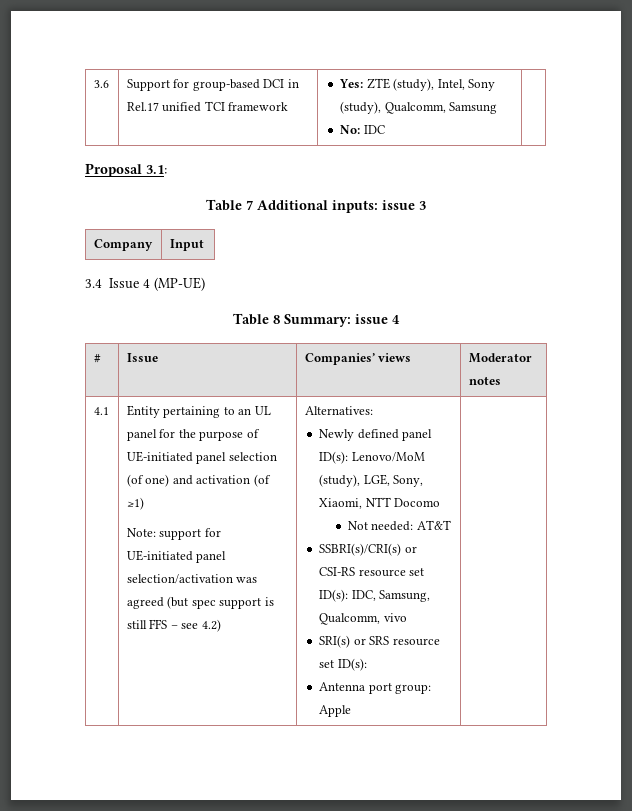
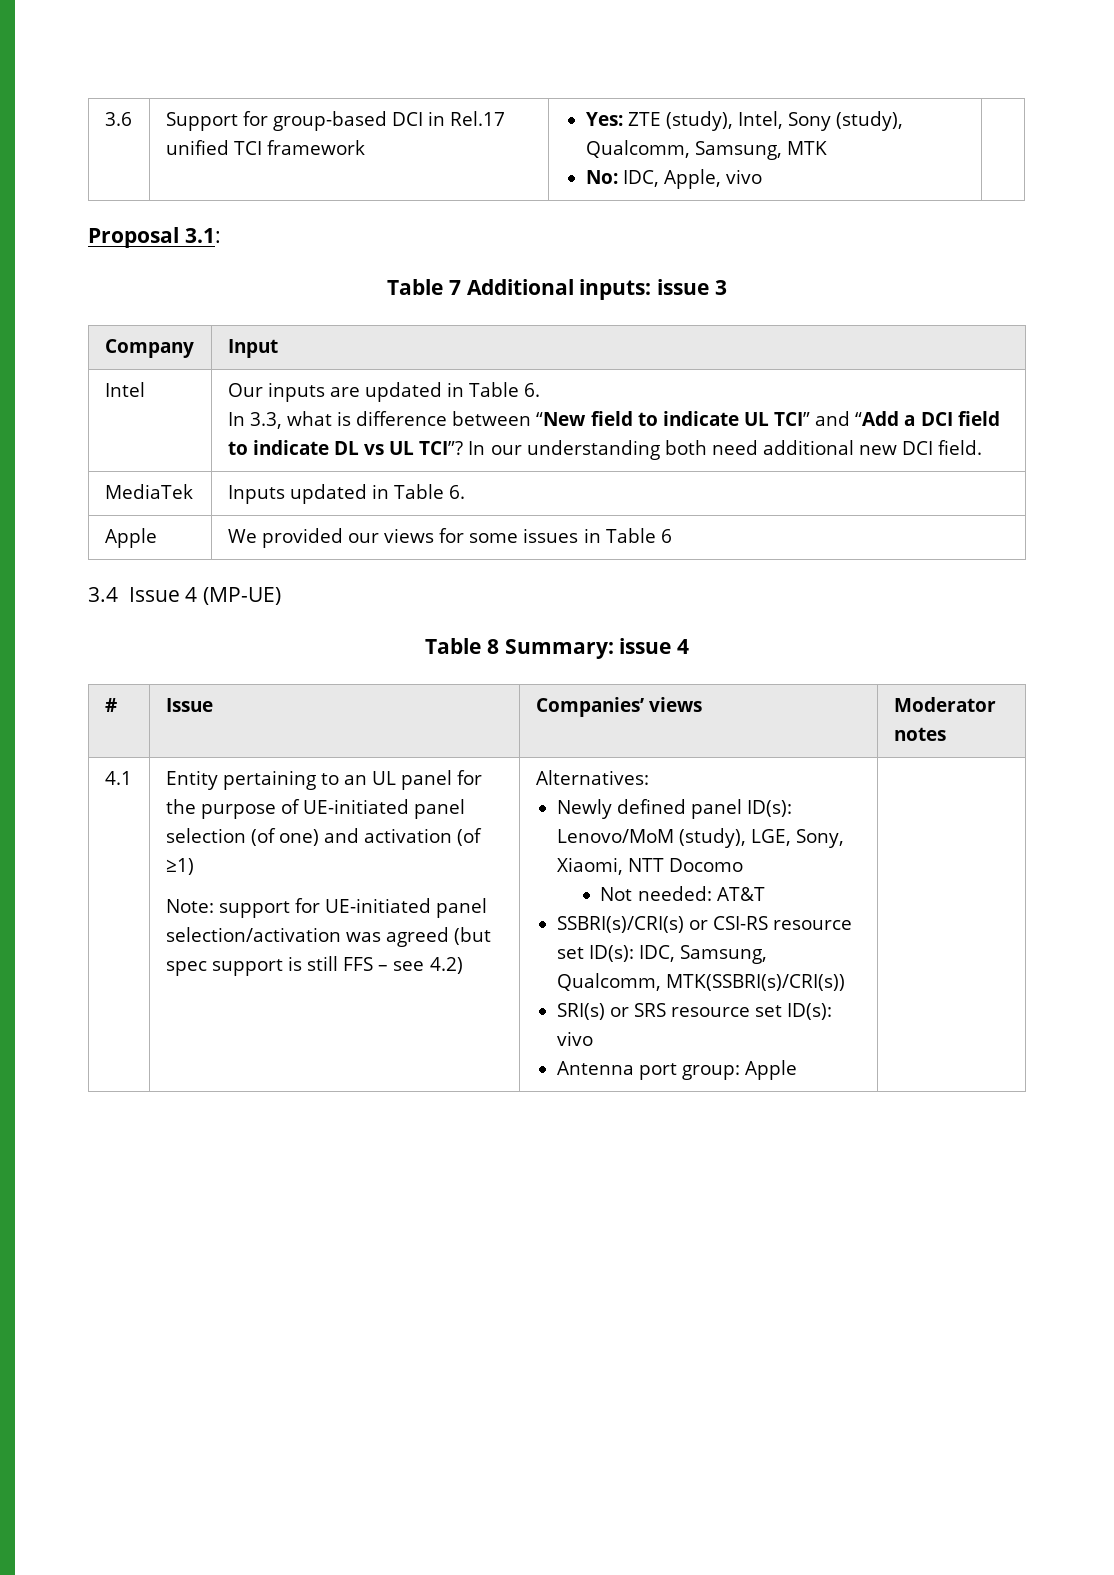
- 3.6 | Support for group-based DCI in Rel.17 unified TCI framework | Yes: ZTE (study), Intel, Sony (study), Qualcomm, Samsung
- No: IDC |
+ 3.6 | Support for group-based DCI in Rel.17 unified TCI framework | Yes: ZTE (study), Intel, Sony (study), Qualcomm, Samsung, MTK
+ No: IDC, Apple, vivo |
+ Intel | Our inputs are updated in Table 6.
+ In 3.3, what is difference between “New field to indicate UL TCI” and “Add a DCI field to indicate DL vs UL TCI”? In our understanding both need additional new DCI field.
+ MediaTek | Inputs updated in Table 6.
+ Apple | We provided our views for some issues in Table 6
- SSBRI(s)/CRI(s) or CSI-RS resource set ID(s): IDC, Samsung, Qualcomm, vivo
+ SSBRI(s)/CRI(s) or CSI-RS resource set ID(s): IDC, Samsung, Qualcomm, MTK(SSBRI(s)/CRI(s))
- SRI(s) or SRS resource set ID(s):
+ SRI(s) or SRS resource set ID(s): vivo

